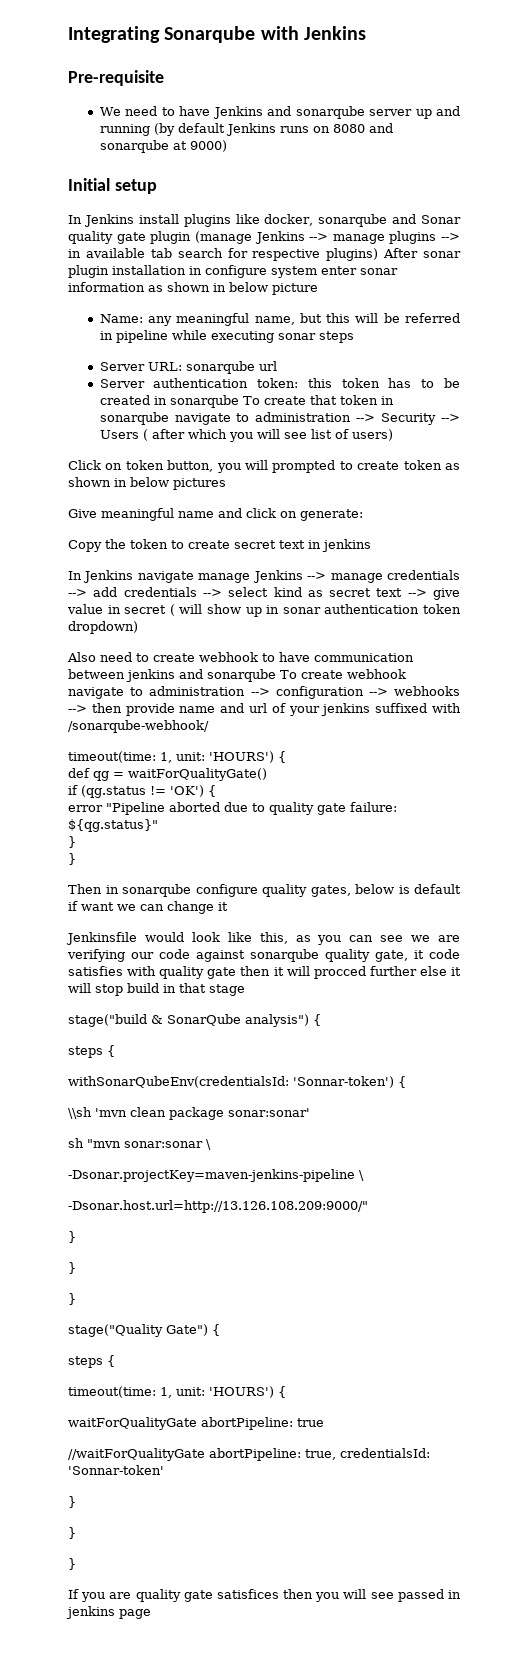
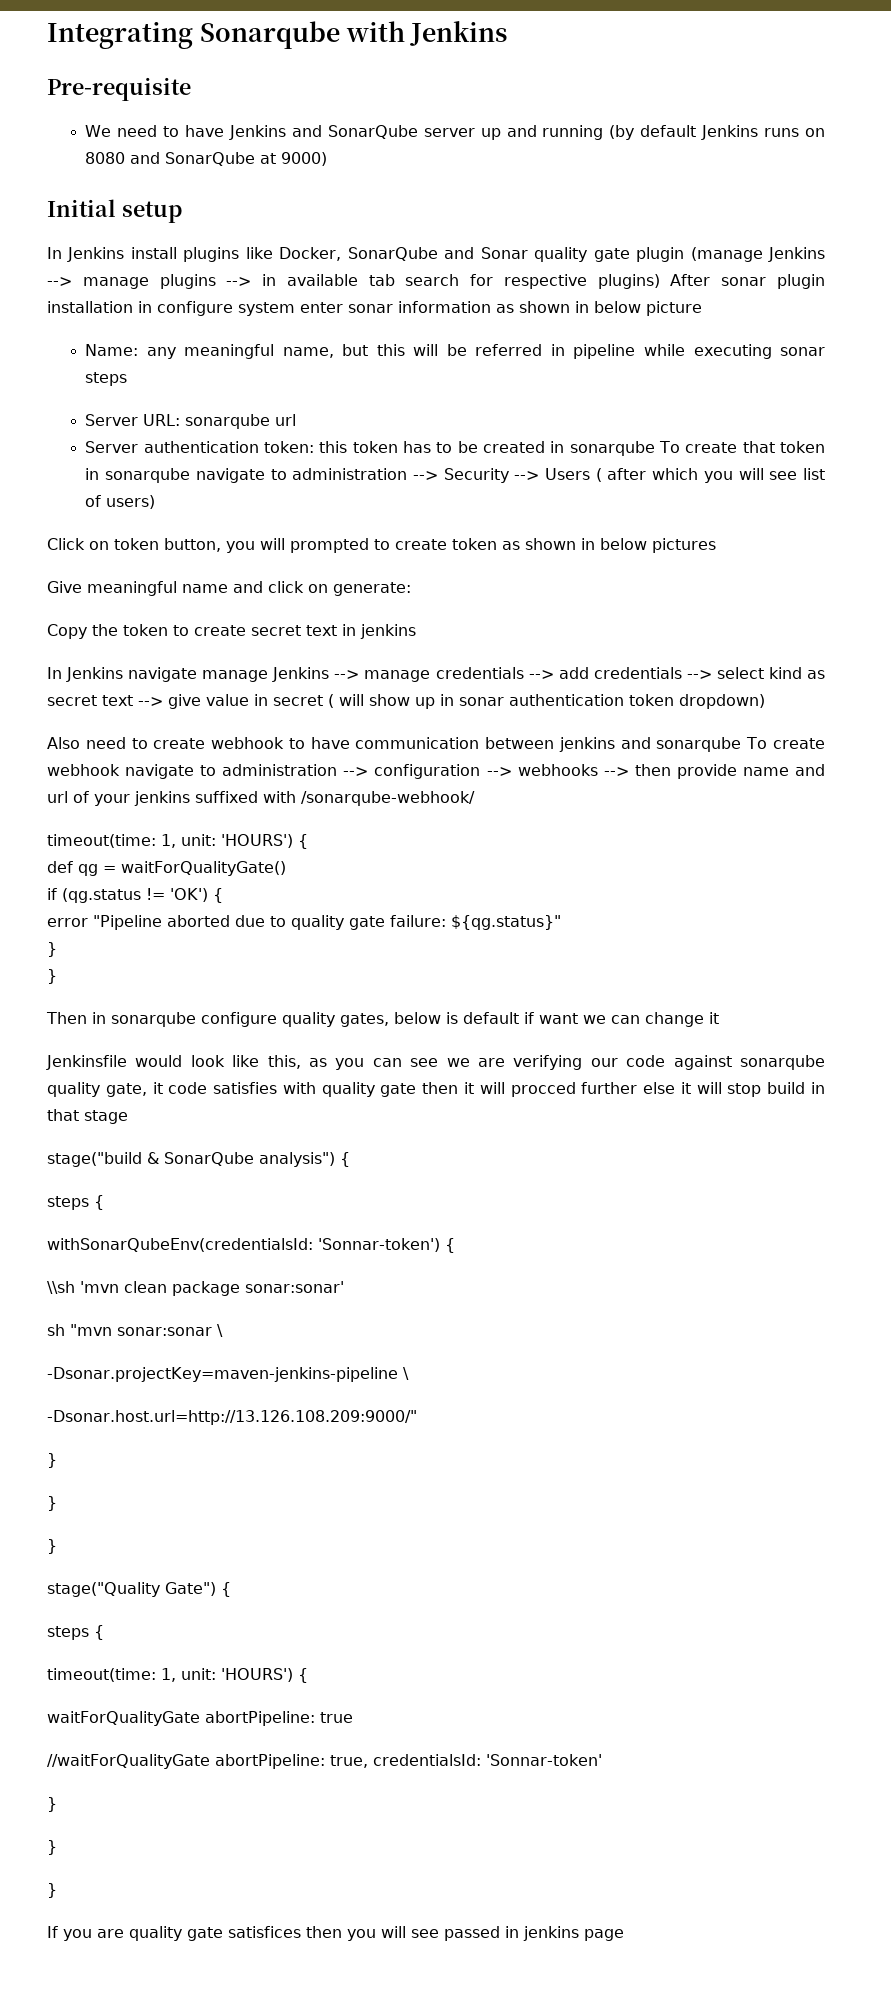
- We need to have Jenkins and sonarqube server up and running (by default Jenkins runs on 8080 and sonarqube at 9000)
+ We need to have Jenkins and SonarQube server up and running (by default Jenkins runs on 8080 and SonarQube at 9000)
- In Jenkins install plugins like docker, sonarqube and Sonar quality gate plugin (manage Jenkins --> manage plugins --> in available tab search for respective plugins) After sonar plugin installation in configure system enter sonar information as shown in below picture
+ In Jenkins install plugins like Docker, SonarQube and Sonar quality gate plugin (manage Jenkins --> manage plugins --> in available tab search for respective plugins) After sonar plugin installation in configure system enter sonar information as shown in below picture

